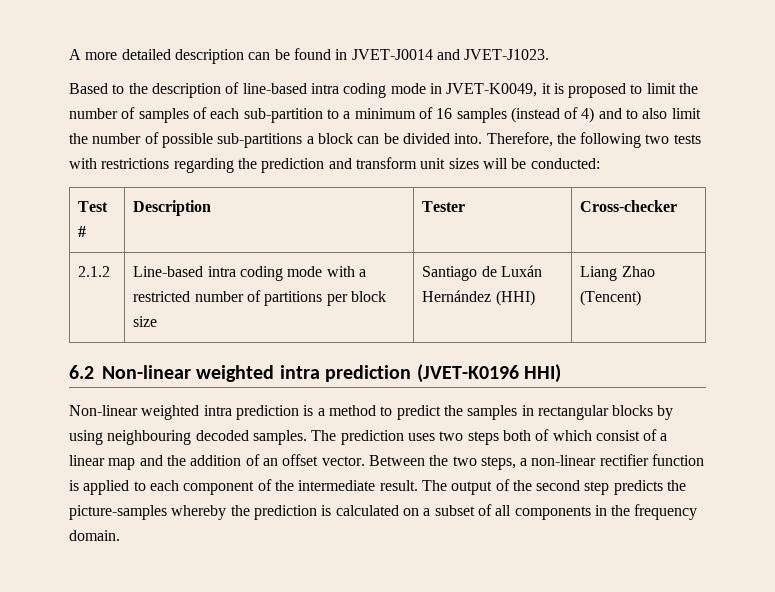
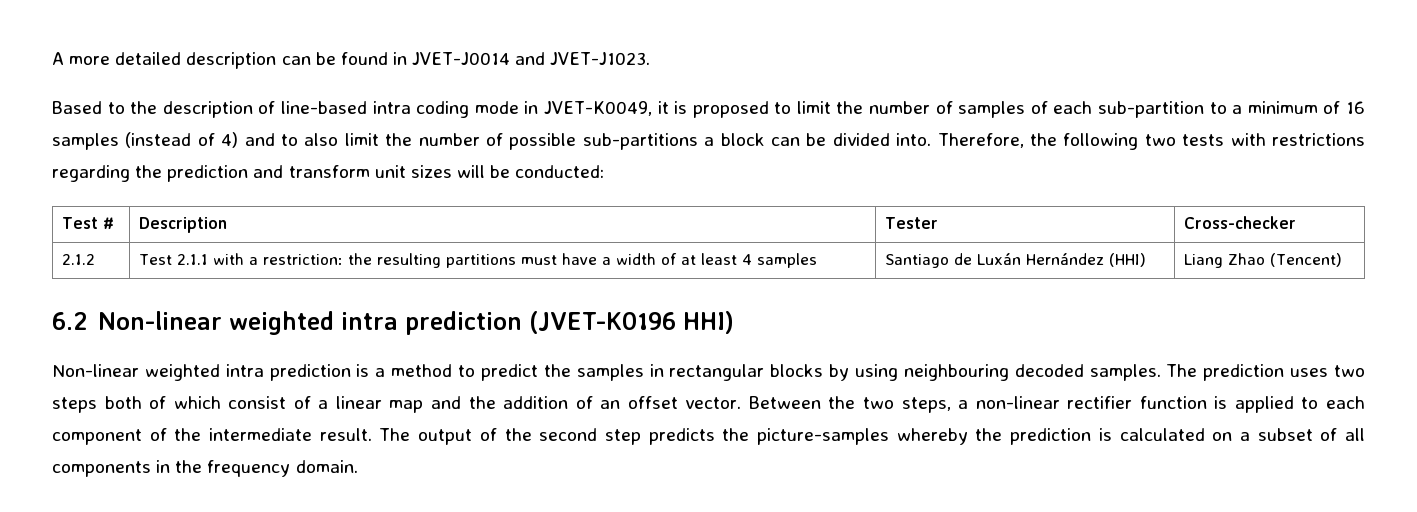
- 2.1.2 | Line-based intra coding mode with a restricted number of partitions per block size | Santiago de Luxán Hernández (HHI) | Liang Zhao (Tencent)
+ 2.1.2 | Test 2.1.1 with a restriction: the resulting partitions must have a width of at least 4 samples | Santiago de Luxán Hernández (HHI) | Liang Zhao (Tencent)

